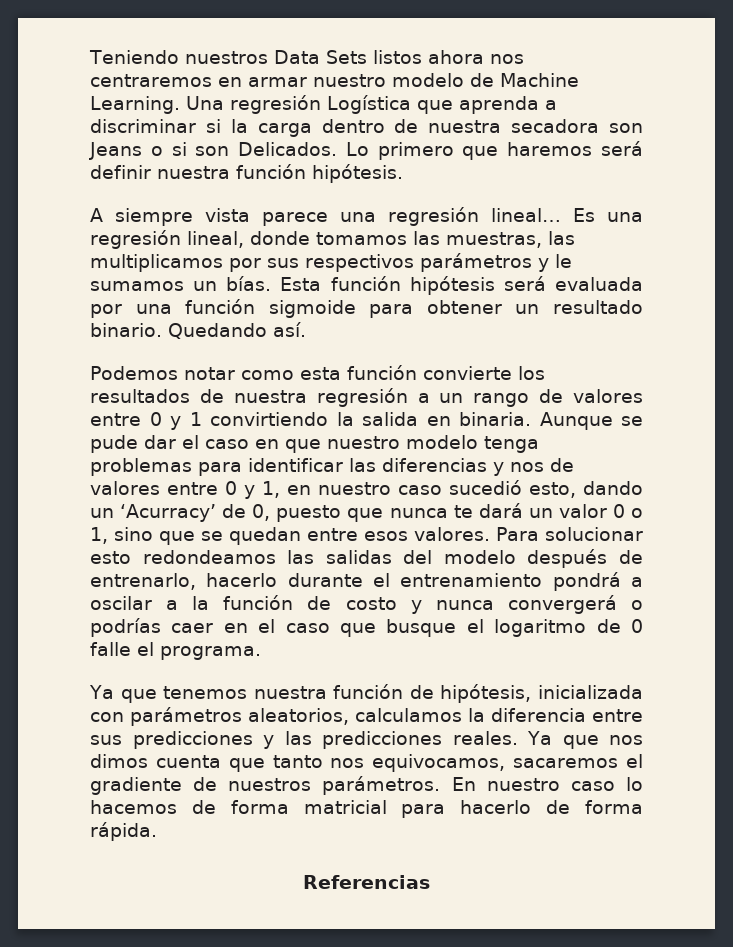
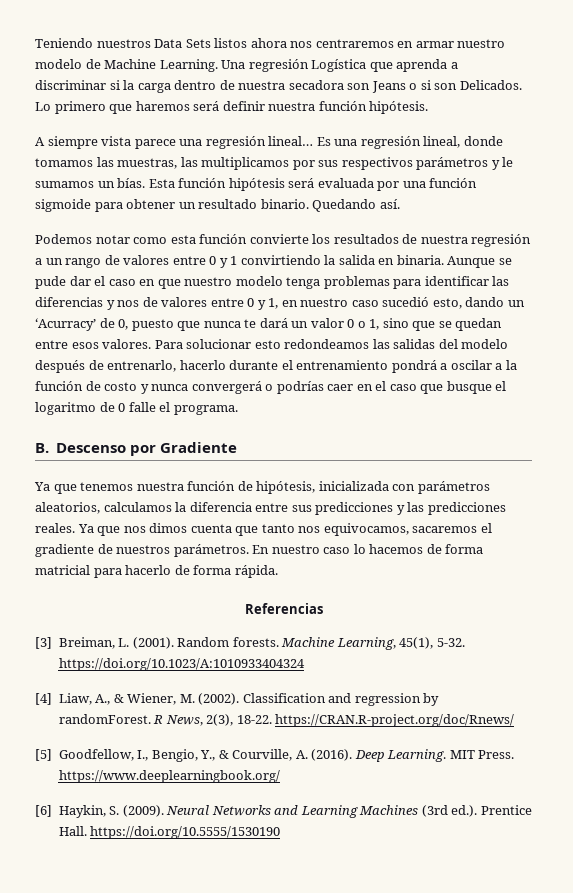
+ B. Descenso por Gradiente
+ [3] Breiman, L. (2001). Random forests. Machine Learning, 45(1), 5-32. https://doi.org/10.1023/A:1010933404324
+ [4] Liaw, A., & Wiener, M. (2002). Classification and regression by randomForest. R News, 2(3), 18-22. https://CRAN.R-project.org/doc/Rnews/
+ [5] Goodfellow, I., Bengio, Y., & Courville, A. (2016). Deep Learning. MIT Press. https://www.deeplearningbook.org/
+ [6] Haykin, S. (2009). Neural Networks and Learning Machines (3rd ed.). Prentice Hall. https://doi.org/10.5555/1530190

